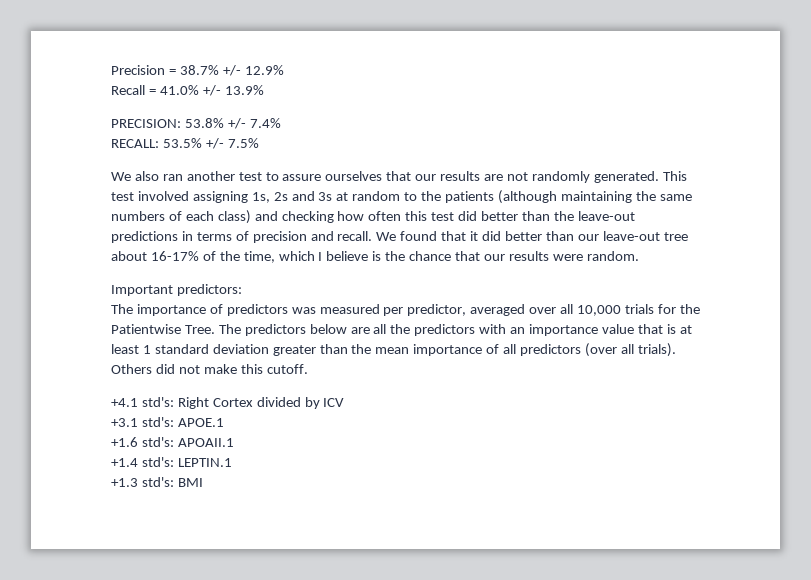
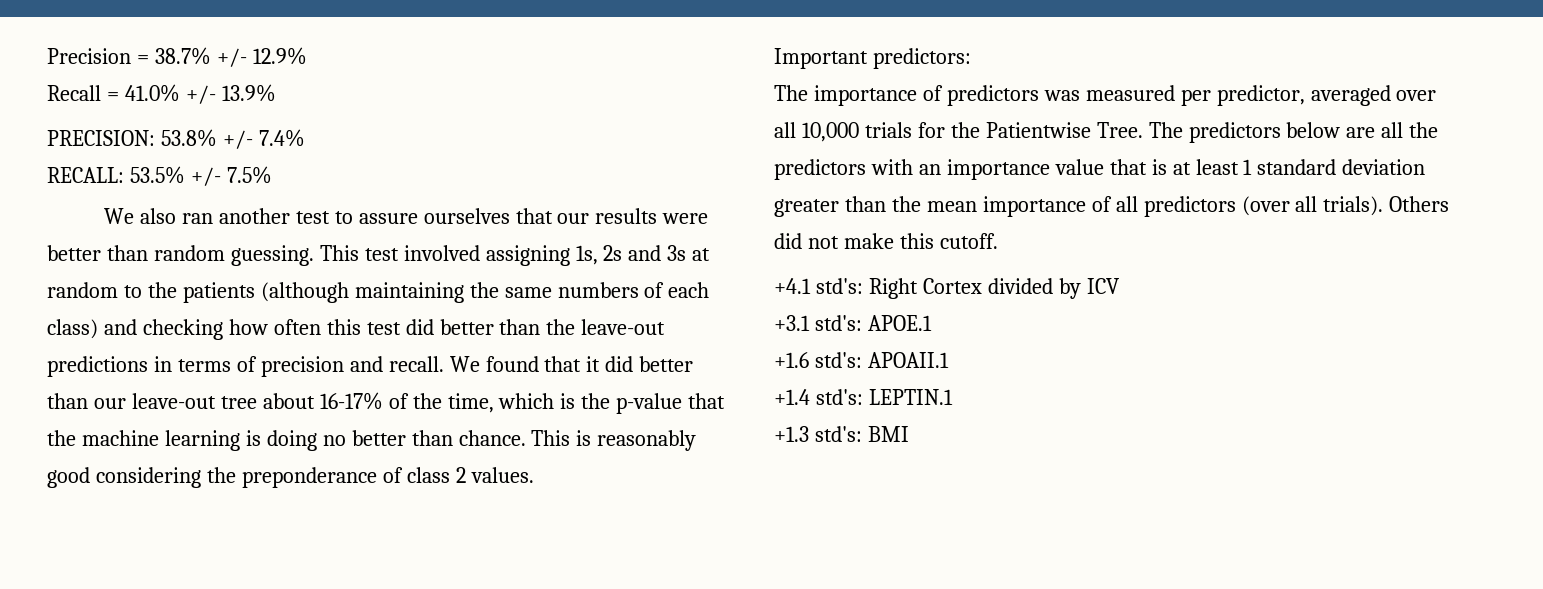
- We also ran another test to assure ourselves that our results are not randomly generated.
+ We also ran another test to assure ourselves that our results were better than random guessing.
- We found that it did better than our leave-out tree about 16-17% of the time, which I believe is the chance that our results were random.
+ We found that it did better than our leave-out tree about 16-17% of the time, which is the p-value that the machine learning is doing no better than chance. This is reasonably good considering the preponderance of class 2 values.

